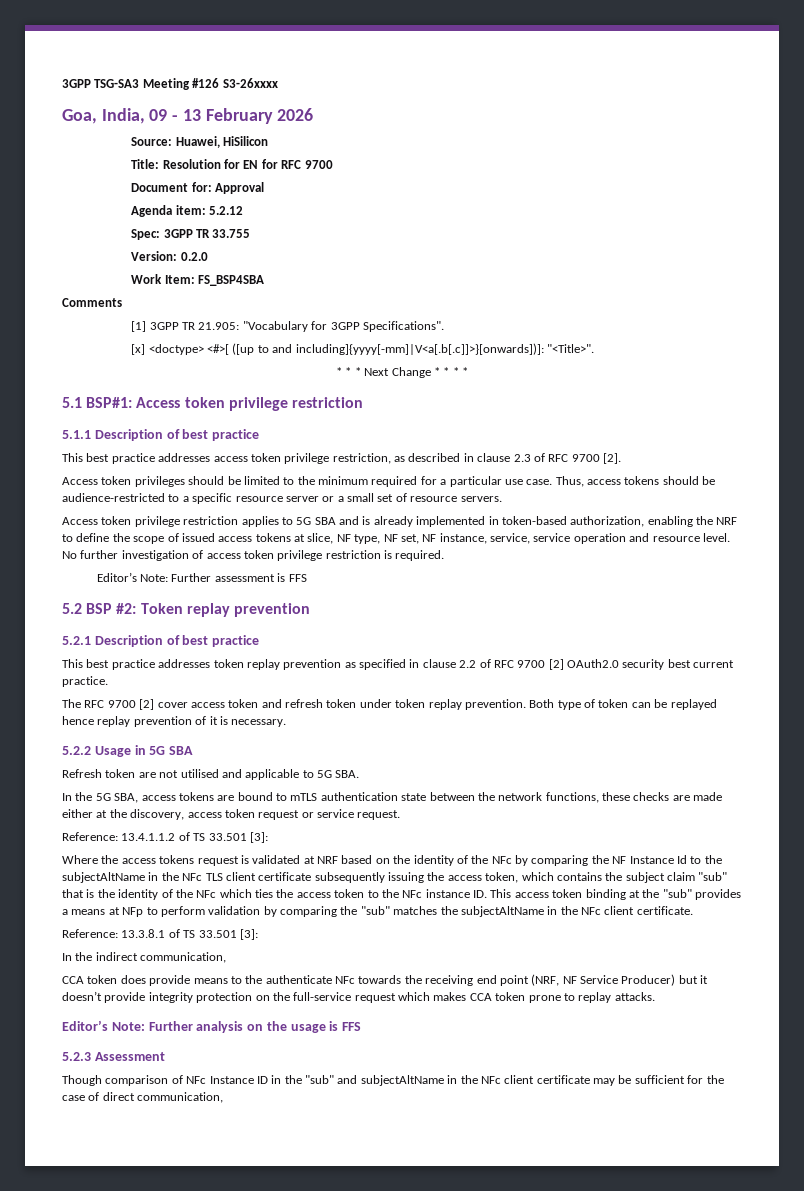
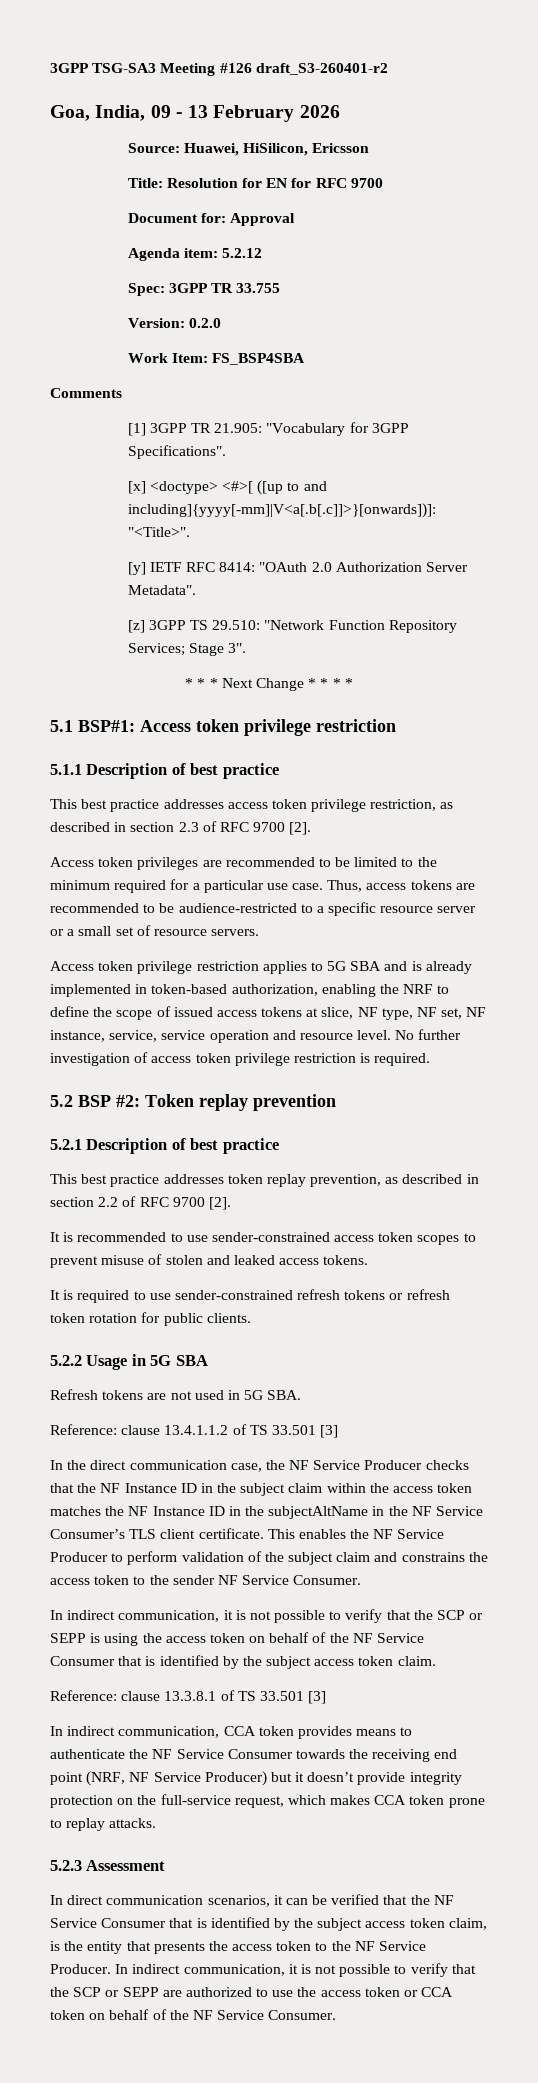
- 3GPP TSG-SA3 Meeting #126 S3-26xxxx
+ 3GPP TSG-SA3 Meeting #126 draft_S3-260401-r2
- Source: Huawei, HiSilicon
+ Source: Huawei, HiSilicon, Ericsson
+ [y] IETF RFC 8414: "OAuth 2.0 Authorization Server Metadata".
+ [z] 3GPP TS 29.510: "Network Function Repository Services; Stage 3".
- This best practice addresses access token privilege restriction, as described in clause 2.3 of RFC 9700 [2].
+ This best practice addresses access token privilege restriction, as described in section 2.3 of RFC 9700 [2].
- Access token privileges should be limited to the minimum required for a particular use case.
+ Access token privileges are recommended to be limited to the minimum required for a particular use case.
- Thus, access tokens should be audience-restricted to a specific resource server or a small set of resource servers.
+ Thus, access tokens are recommended to be audience-restricted to a specific resource server or a small set of resource servers.
- Editor’s Note: Further assessment is FFS
- This best practice addresses token replay prevention as specified in clause 2.2 of RFC 9700 [2] OAuth2.0 security best current practice.
- The RFC 9700 [2] cover access token and refresh token under token replay prevention. Both type of token can be replayed hence replay prevention of it is necessary.
+ This best practice addresses token replay prevention, as described in section 2.2 of RFC 9700 [2].
+ It is recommended to use sender-constrained access token scopes to prevent misuse of stolen and leaked access tokens.
+ It is required to use sender-constrained refresh tokens or refresh token rotation for public clients.
- Refresh token are not utilised and applicable to 5G SBA.
- In the 5G SBA, access tokens are bound to mTLS authentication state between the network functions, these checks are made either at the discovery, access token request or service request.
- Reference: 13.4.1.1.2 of TS 33.501 [3]:
- Where the access tokens request is validated at NRF based on the identity of the NFc by comparing the NF Instance Id to the subjectAltName in the NFc TLS client certificate subsequently issuing the access token, which contains the subject claim "sub" that is the identity of the NFc which ties the access token to the NFc instance ID. This access token binding at the "sub" provides a means at NFp to perform validation by comparing the "sub" matches the subjectAltName in the NFc client certificate.
- Reference: 13.3.8.1 of TS 33.501 [3]:
- In the indirect communication,
- CCA token does provide means to the authenticate NFc towards the receiving end point (NRF, NF Service Producer) but it doesn’t provide integrity protection on the full-service request which makes CCA token prone to replay attacks.
+ Refresh tokens are not used in 5G SBA.
+ Reference: clause 13.4.1.1.2 of TS 33.501 [3]
+ In the direct communication case, the NF Service Producer checks that the NF Instance ID in the subject claim within the access token matches the NF Instance ID in the subjectAltName in the NF Service Consumer’s TLS client certificate. This enables the NF Service Producer to perform validation of the subject claim and constrains the access token to the sender NF Service Consumer.
+ In indirect communication, it is not possible to verify that the SCP or SEPP is using the access token on behalf of the NF Service Consumer that is identified by the subject access token claim.
+ Reference: clause 13.3.8.1 of TS 33.501 [3]
+ In indirect communication, CCA token provides means to authenticate the NF Service Consumer towards the receiving end point (NRF, NF Service Producer) but it doesn’t provide integrity protection on the full-service request, which makes CCA token prone to replay attacks.
- Editor’s Note: Further analysis on the usage is FFS
  5.2.3 Assessment
- Though comparison of NFc Instance ID in the "sub" and subjectAltName in the NFc client certificate may be sufficient for the case of direct communication,
+ In direct communication scenarios, it can be verified that the NF Service Consumer that is identified by the subject access token claim, is the entity that presents the access token to the NF Service Producer. In indirect communication, it is not possible to verify that the SCP or SEPP are authorized to use the access token or CCA token on behalf of the NF Service Consumer.

